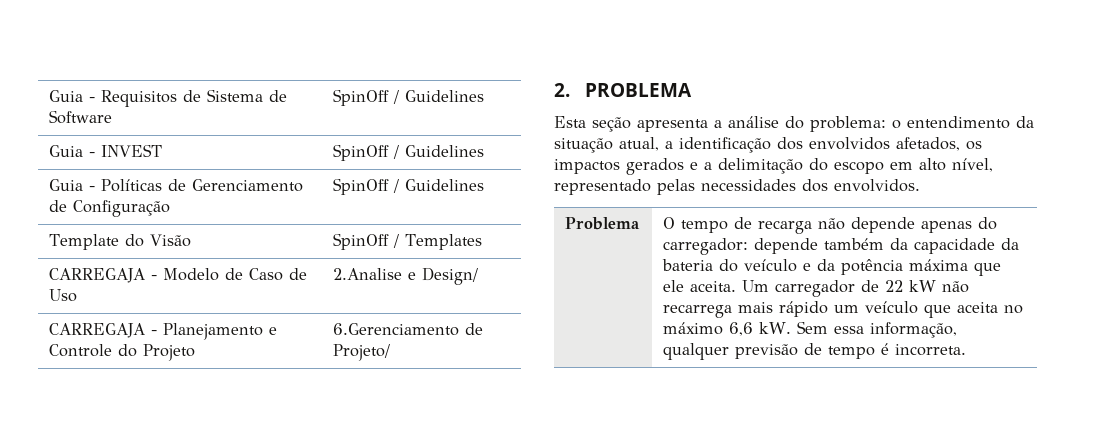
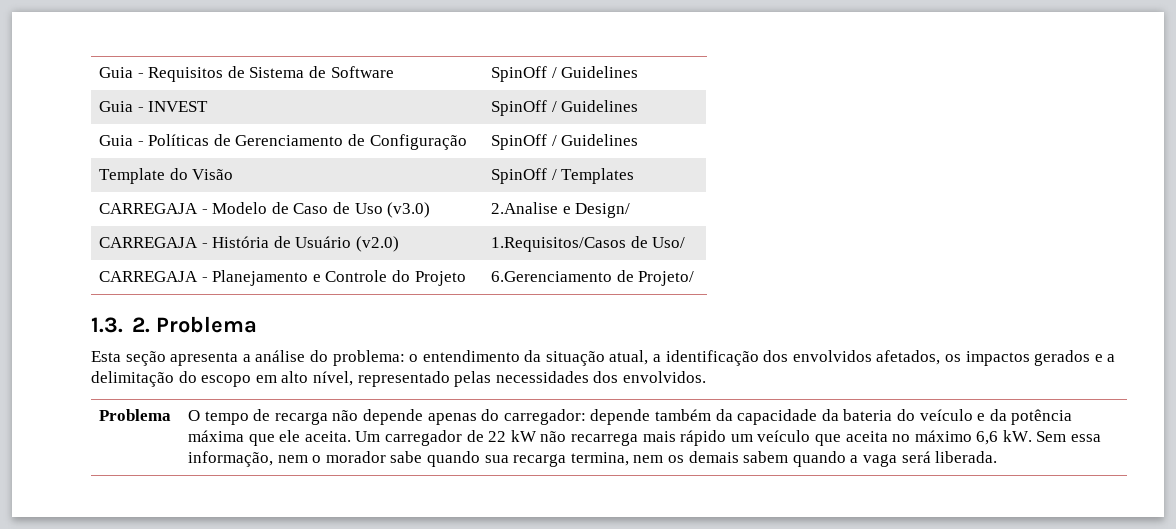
- CARREGAJA - Modelo de Caso de Uso | 2.Analise e Design/
+ CARREGAJA - Modelo de Caso de Uso (v3.0) | 2.Analise e Design/
+ CARREGAJA - História de Usuário (v2.0) | 1.Requisitos/Casos de Uso/
- 2. PROBLEMA
+ 1.3. 2. Problema
- Sem essa informação, qualquer previsão de tempo é incorreta.
+ Sem essa informação, nem o morador sabe quando sua recarga termina, nem os demais sabem quando a vaga será liberada.

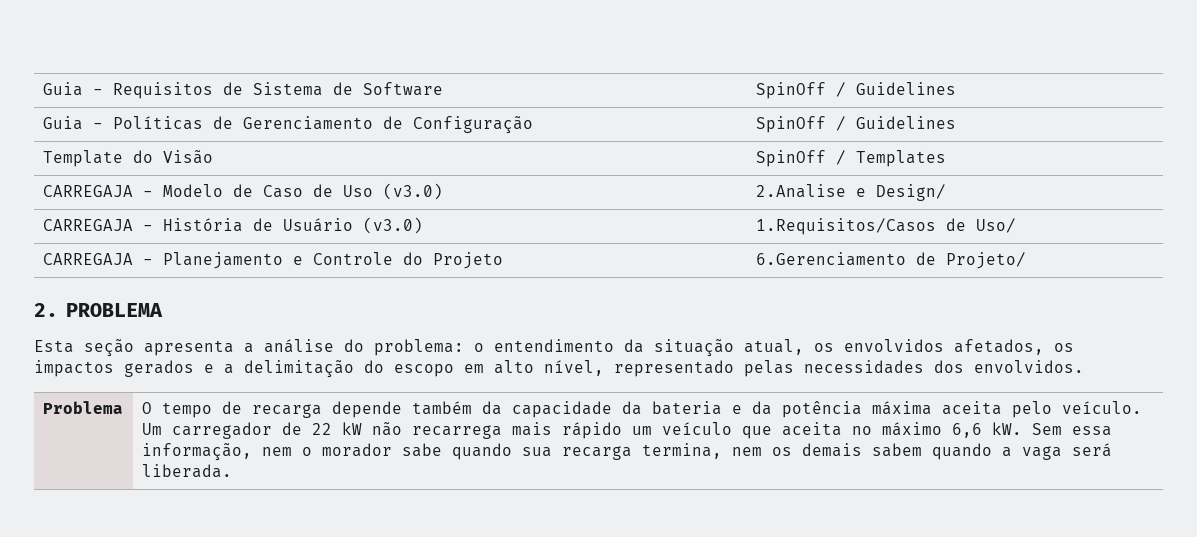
- Guia - INVEST | SpinOff / Guidelines
- CARREGAJA - História de Usuário (v2.0) | 1.Requisitos/Casos de Uso/
+ CARREGAJA - História de Usuário (v3.0) | 1.Requisitos/Casos de Uso/
- 1.3. 2. Problema
+ 2. PROBLEMA
- Esta seção apresenta a análise do problema: o entendimento da situação atual, a identificação dos envolvidos afetados, os impactos gerados e a delimitação do escopo em alto nível, representado pelas necessidades dos envolvidos.
+ Esta seção apresenta a análise do problema: o entendimento da situação atual, os envolvidos afetados, os impactos gerados e a delimitação do escopo em alto nível, representado pelas necessidades dos envolvidos.
- O tempo de recarga não depende apenas do carregador: depende também da capacidade da bateria do veículo e da potência máxima que ele aceita.
+ O tempo de recarga depende também da capacidade da bateria e da potência máxima aceita pelo veículo.

